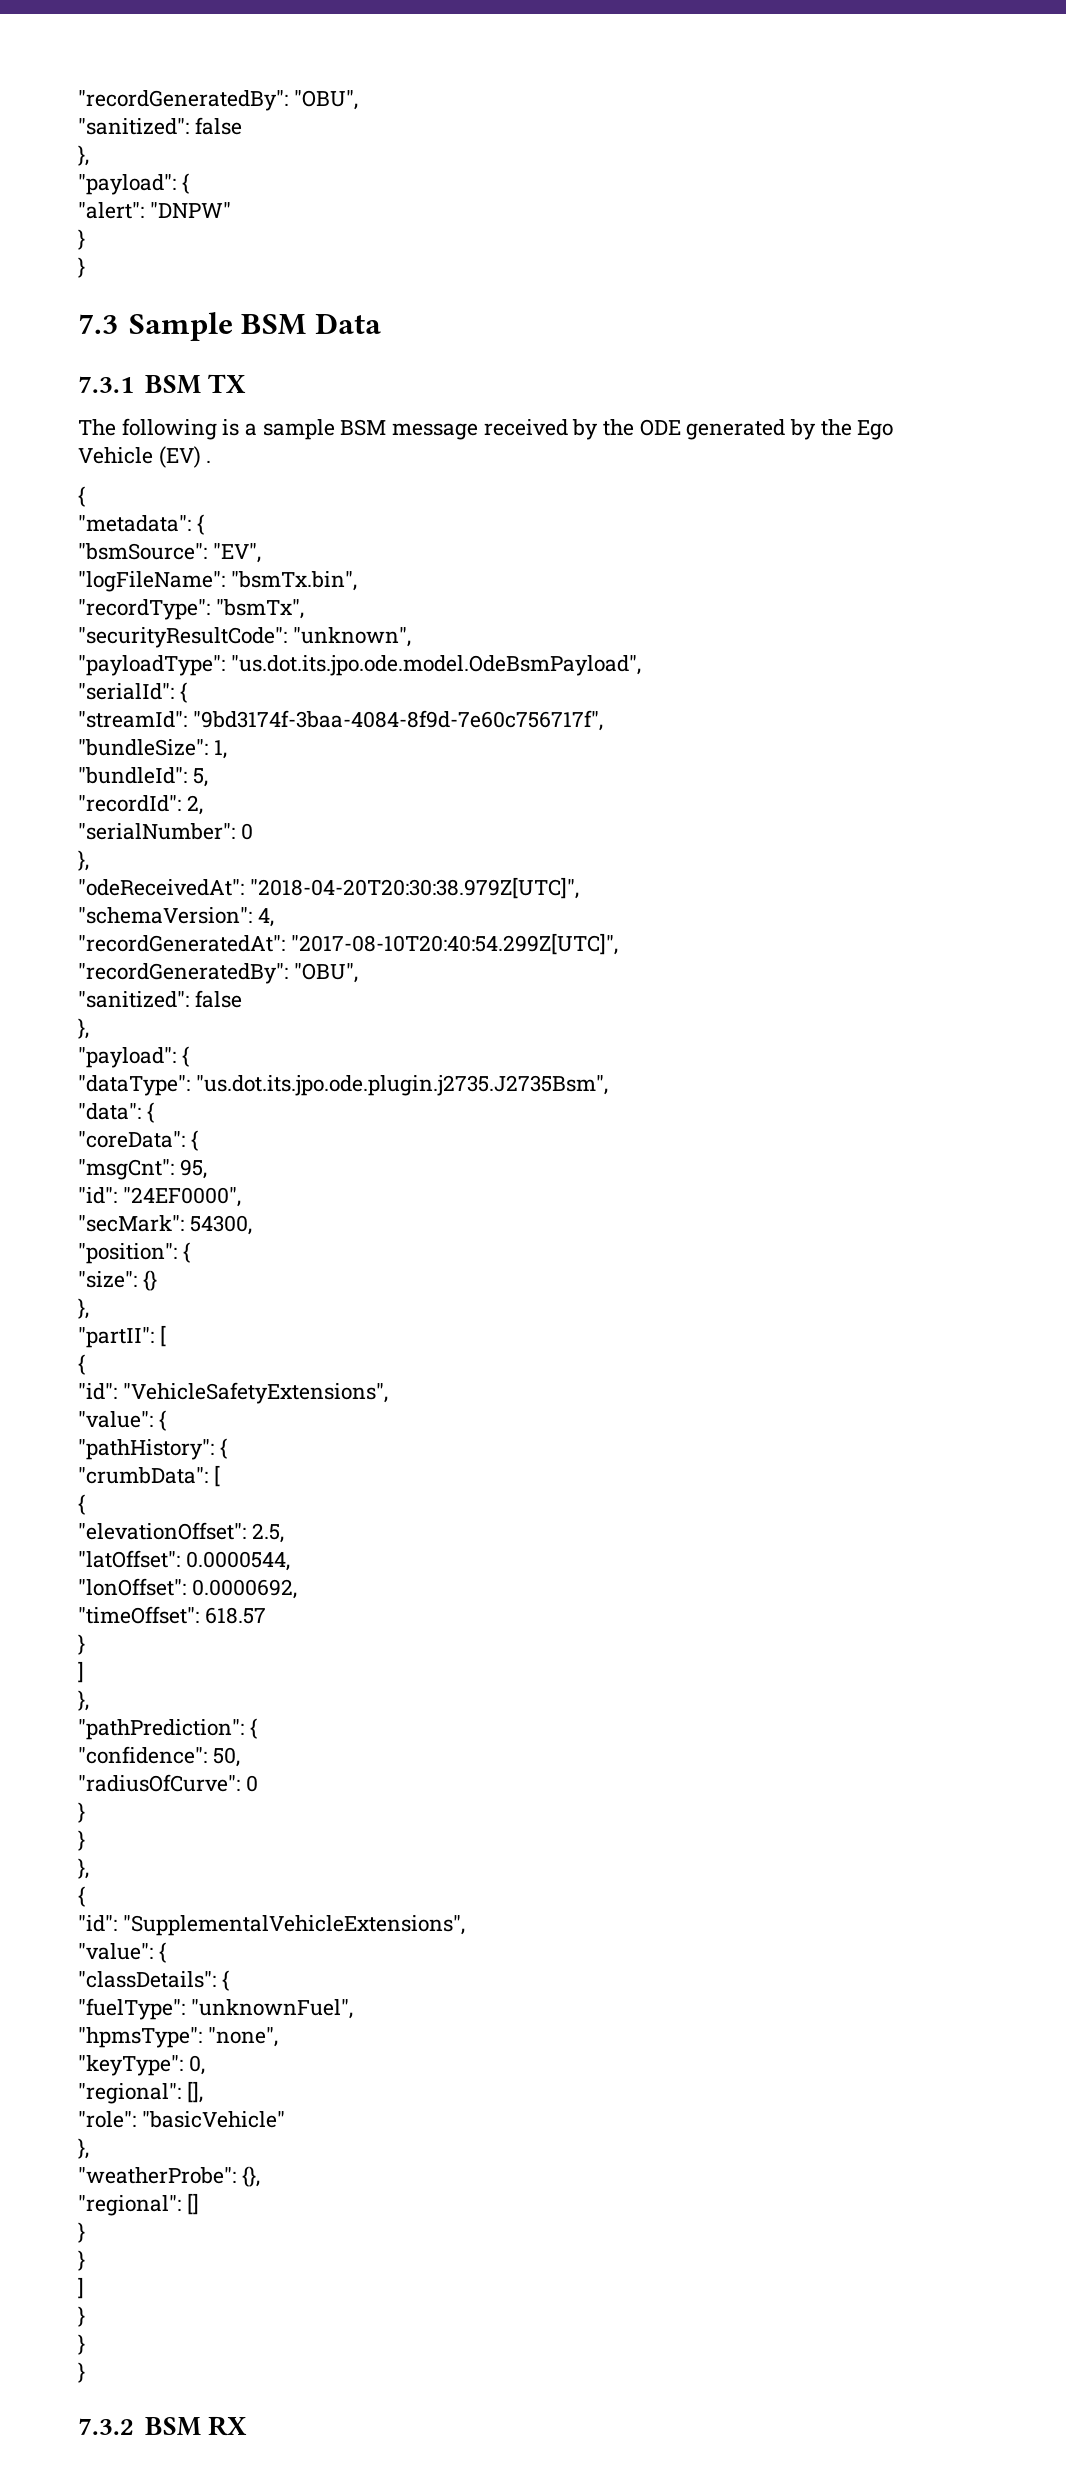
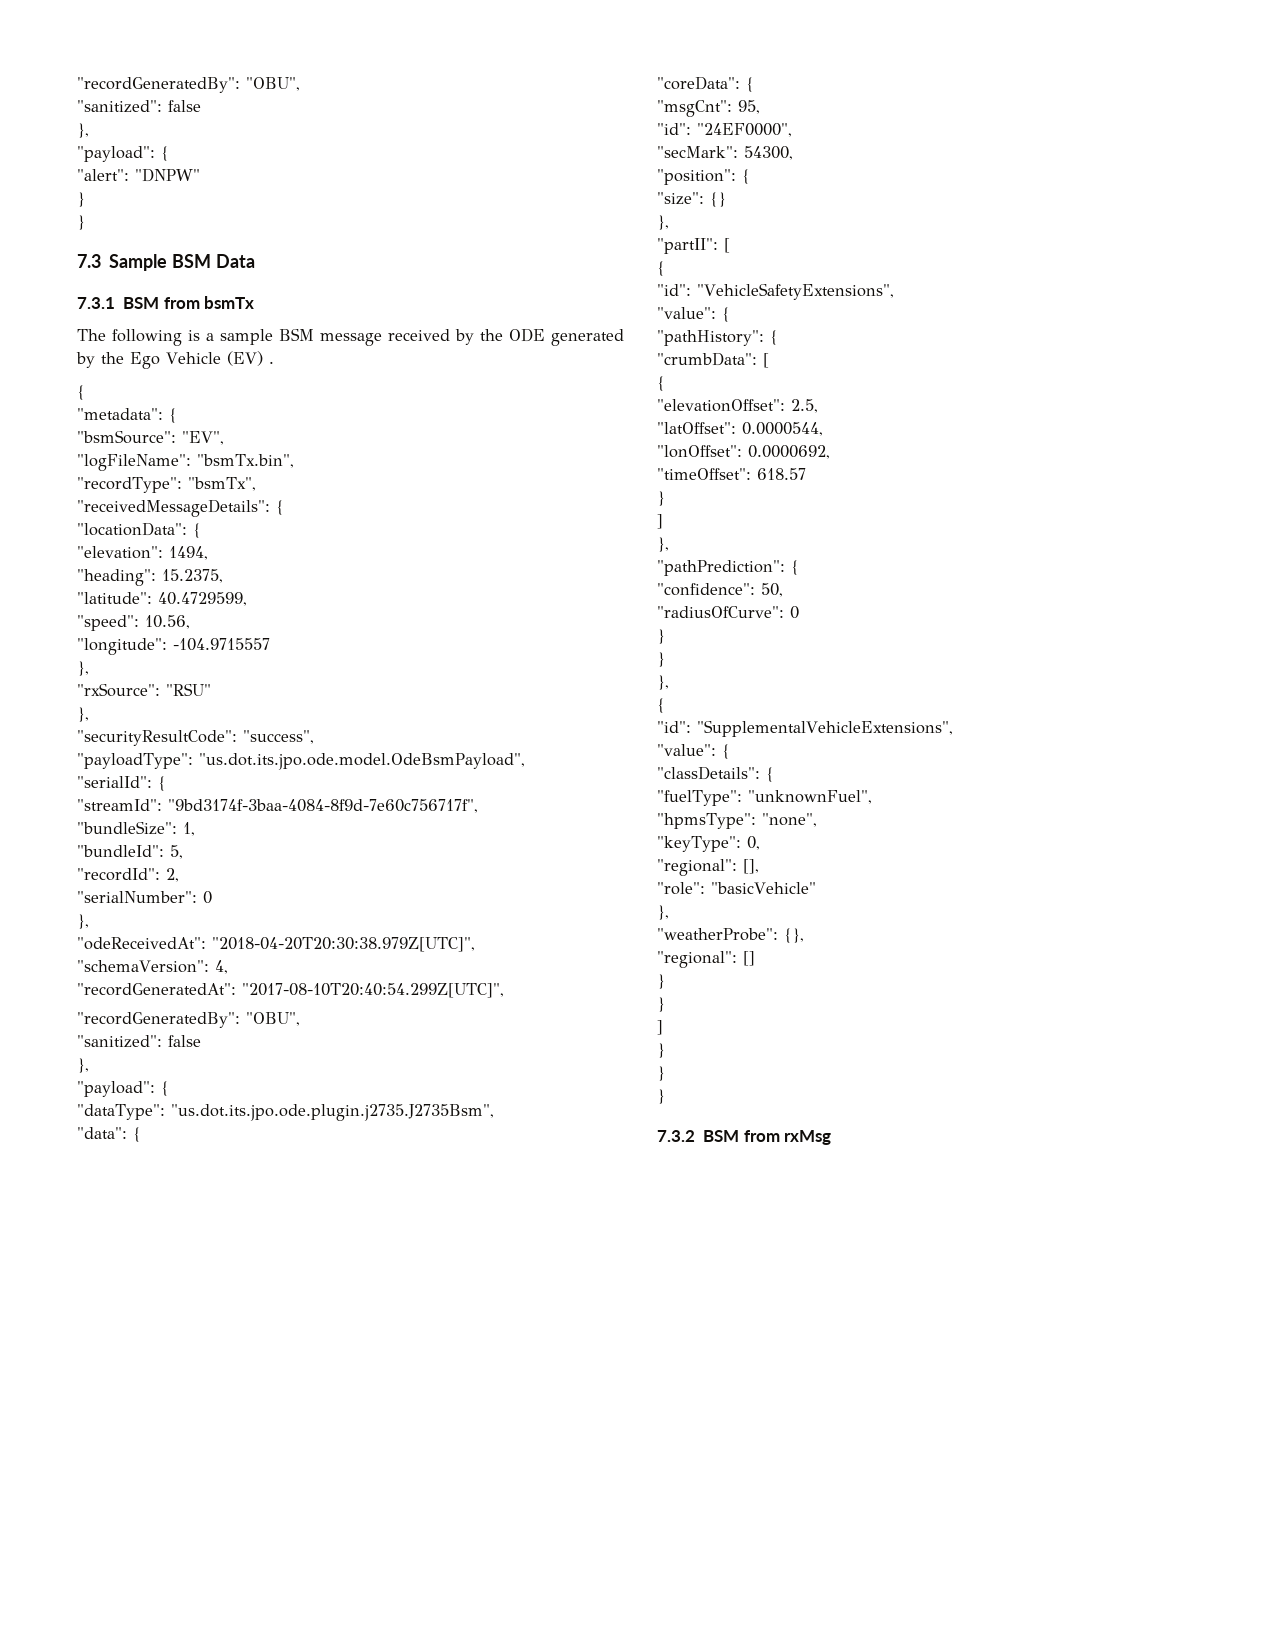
- 7.3.1 BSM TX
+ 7.3.1 BSM from bsmTx
+ "receivedMessageDetails": {
+ "locationData": {
+ "elevation": 1494,
+ "heading": 15.2375,
+ "latitude": 40.4729599,
+ "speed": 10.56,
+ "longitude": -104.9715557
+ },
+ "rxSource": "RSU"
+ },
- "securityResultCode": "unknown",
+ "securityResultCode": "success",
- 7.3.2 BSM RX
+ 7.3.2 BSM from rxMsg

